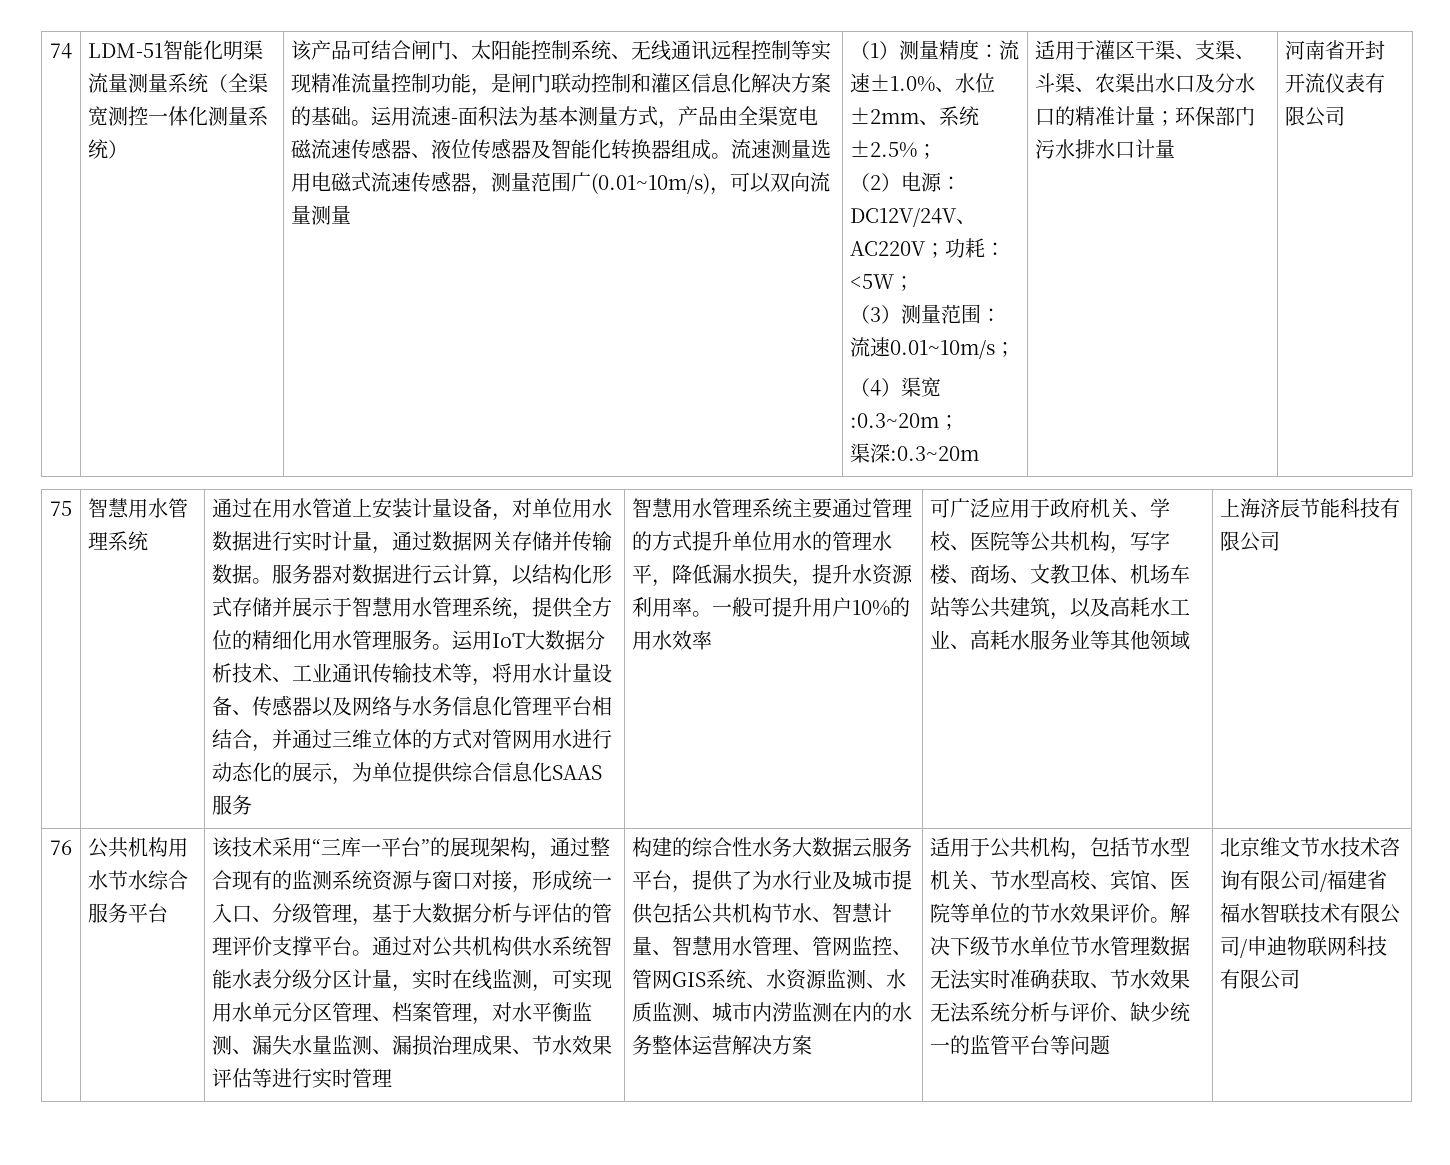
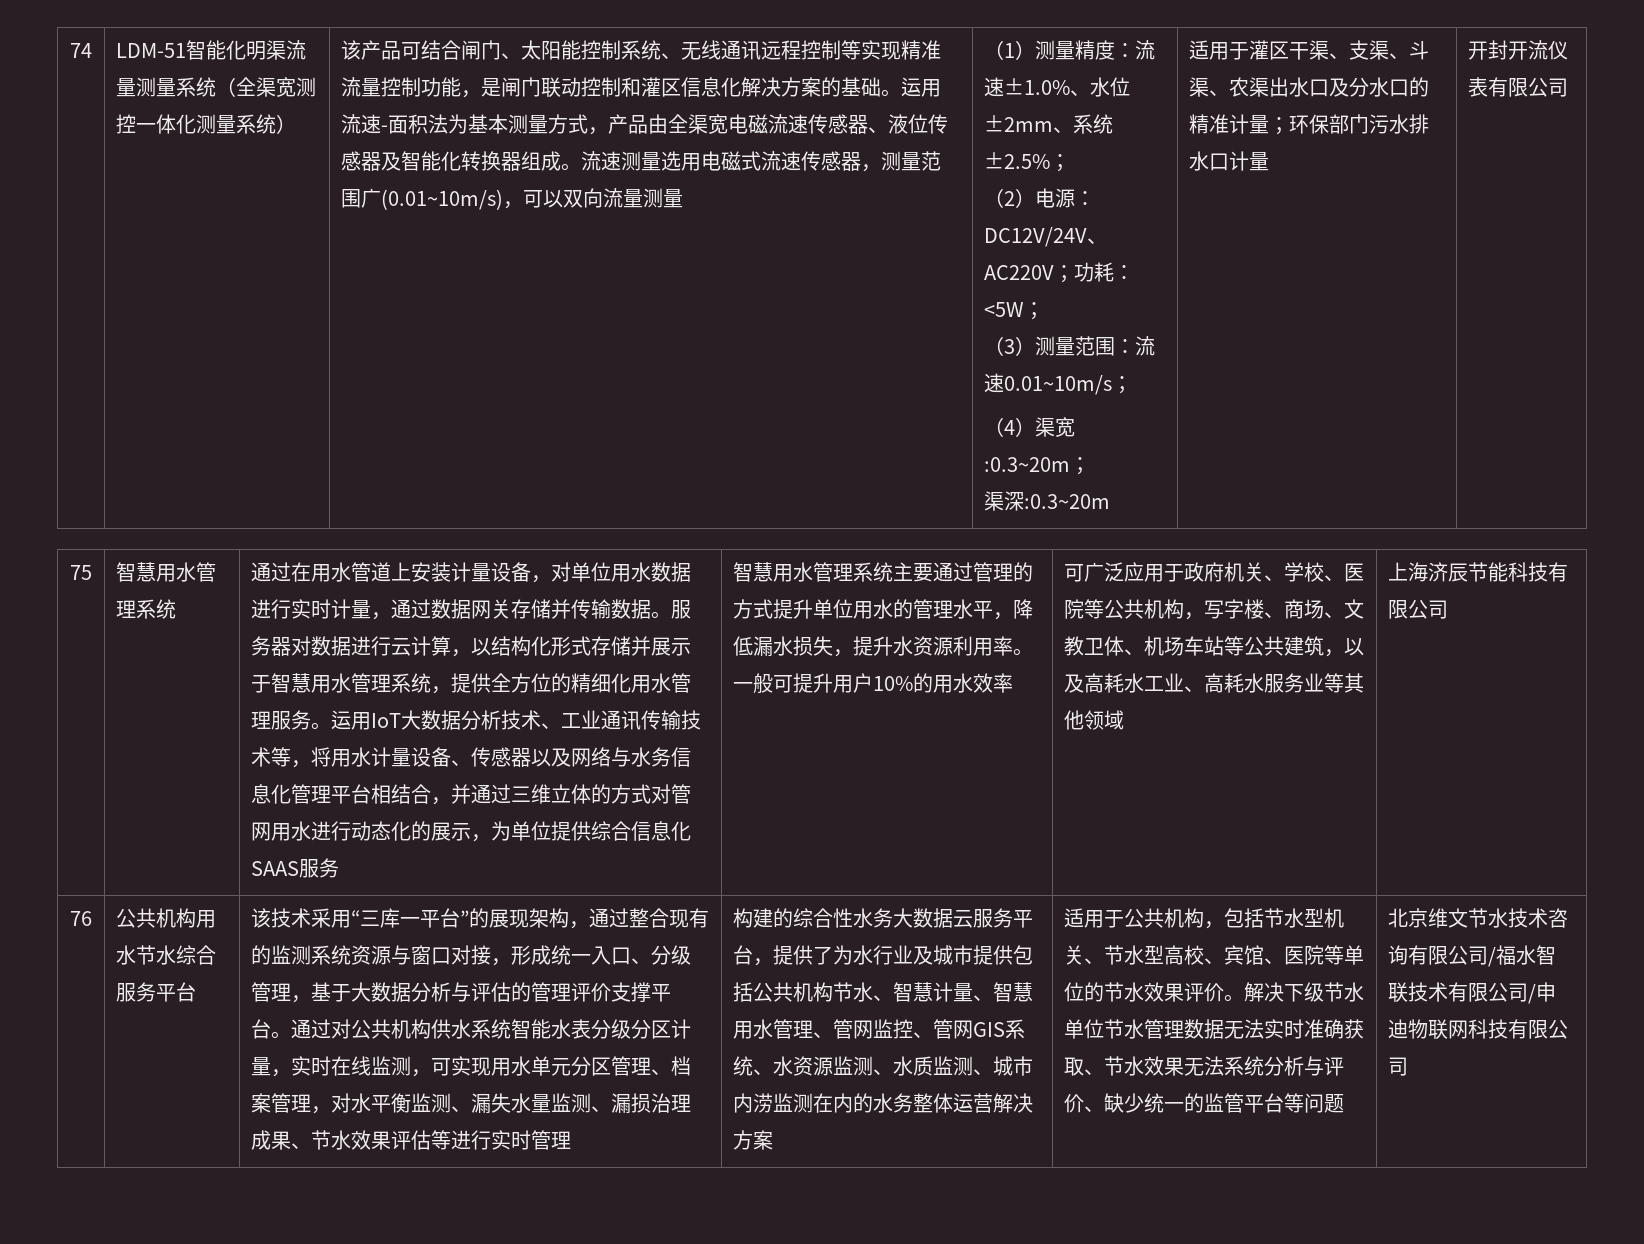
- 河南省开封开流仪表有限公司
+ 开封开流仪表有限公司
- 北京维文节水技术咨询有限公司/福建省福水智联技术有限公司/申迪物联网科技有限公司
+ 北京维文节水技术咨询有限公司/福水智联技术有限公司/申迪物联网科技有限公司

